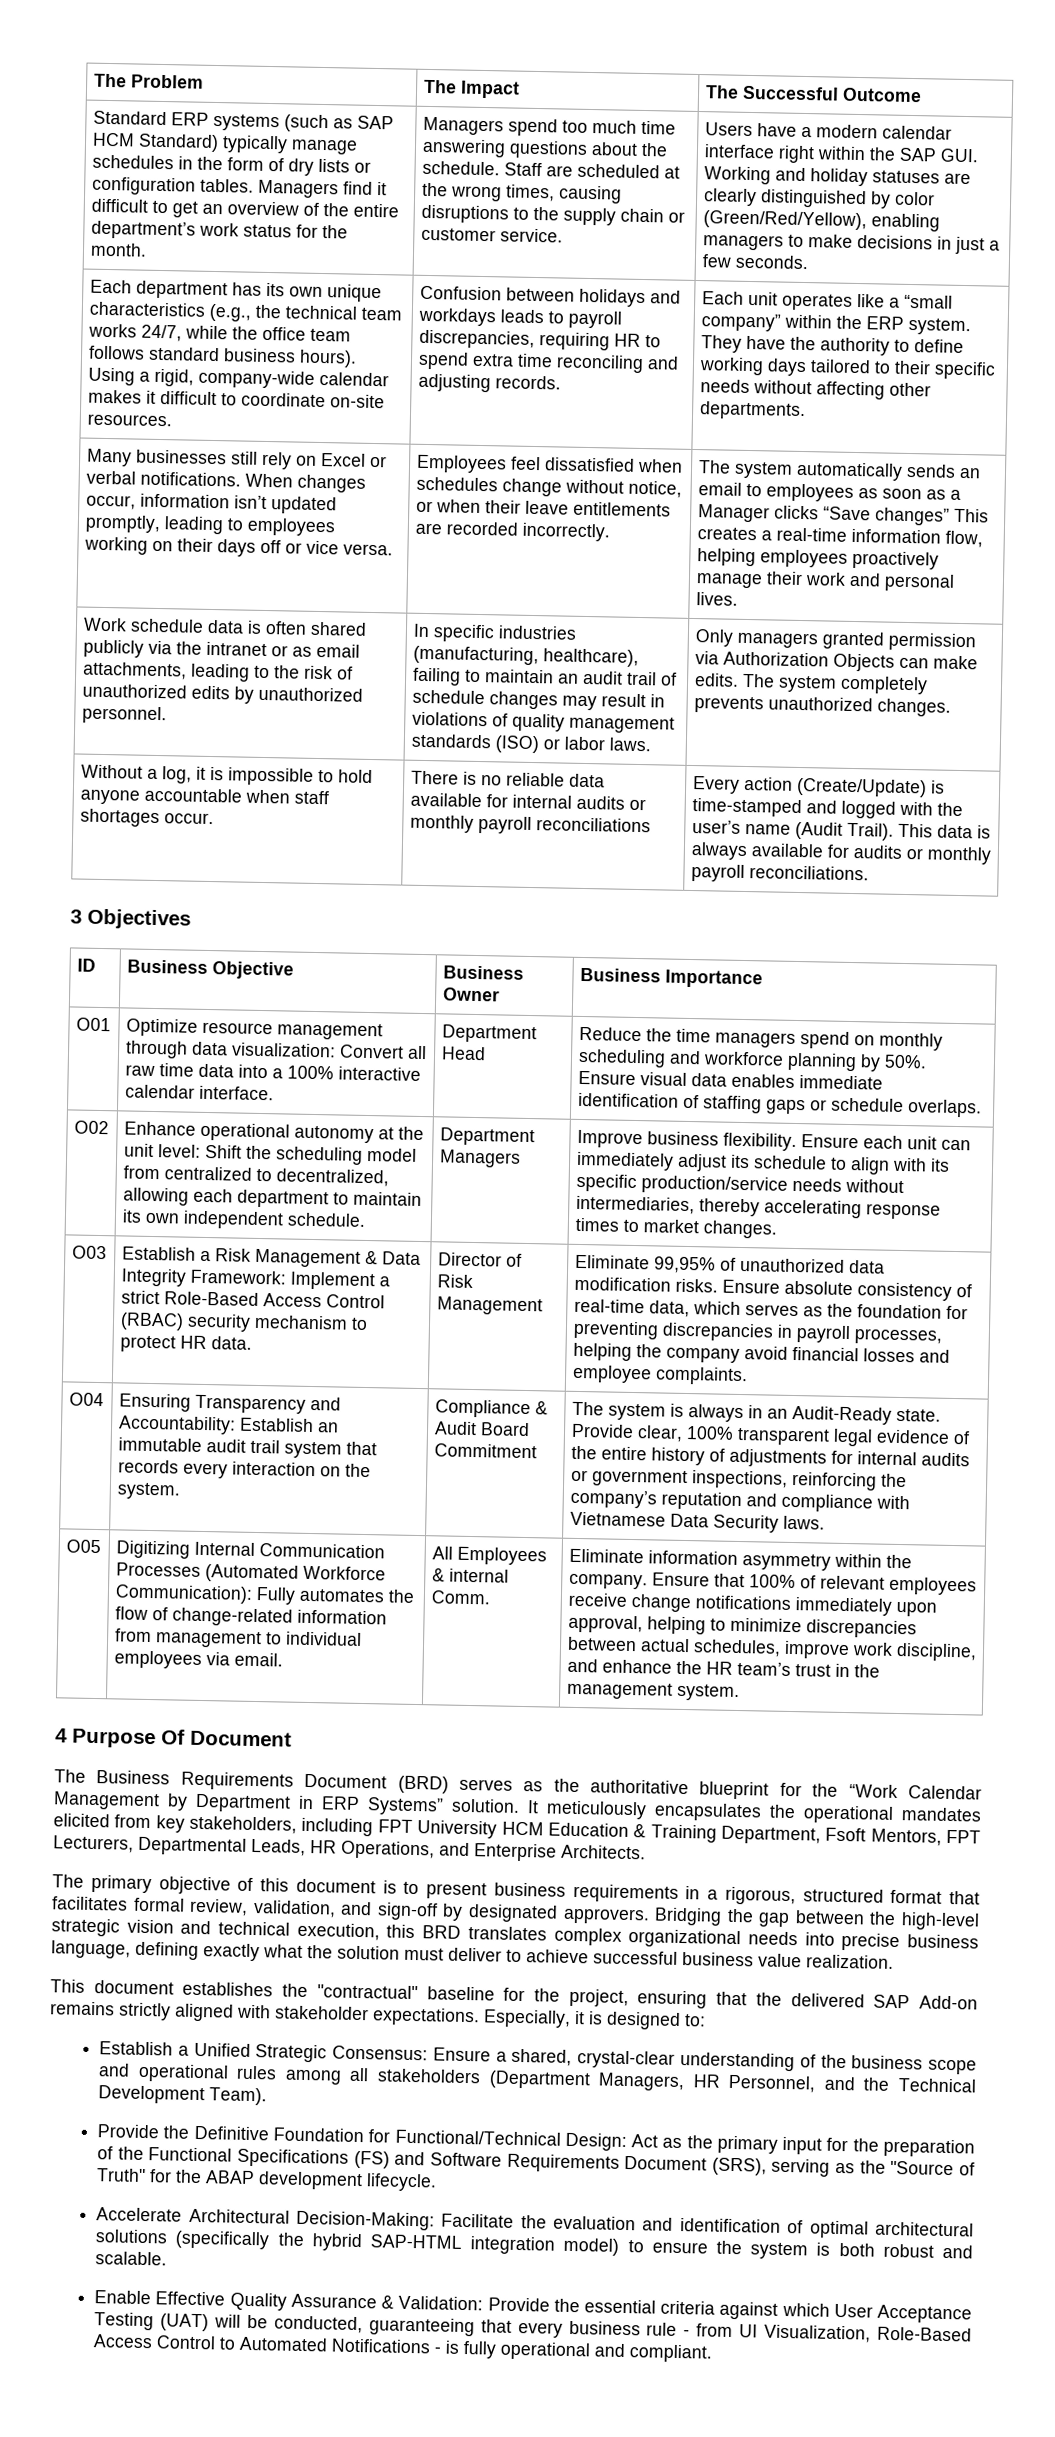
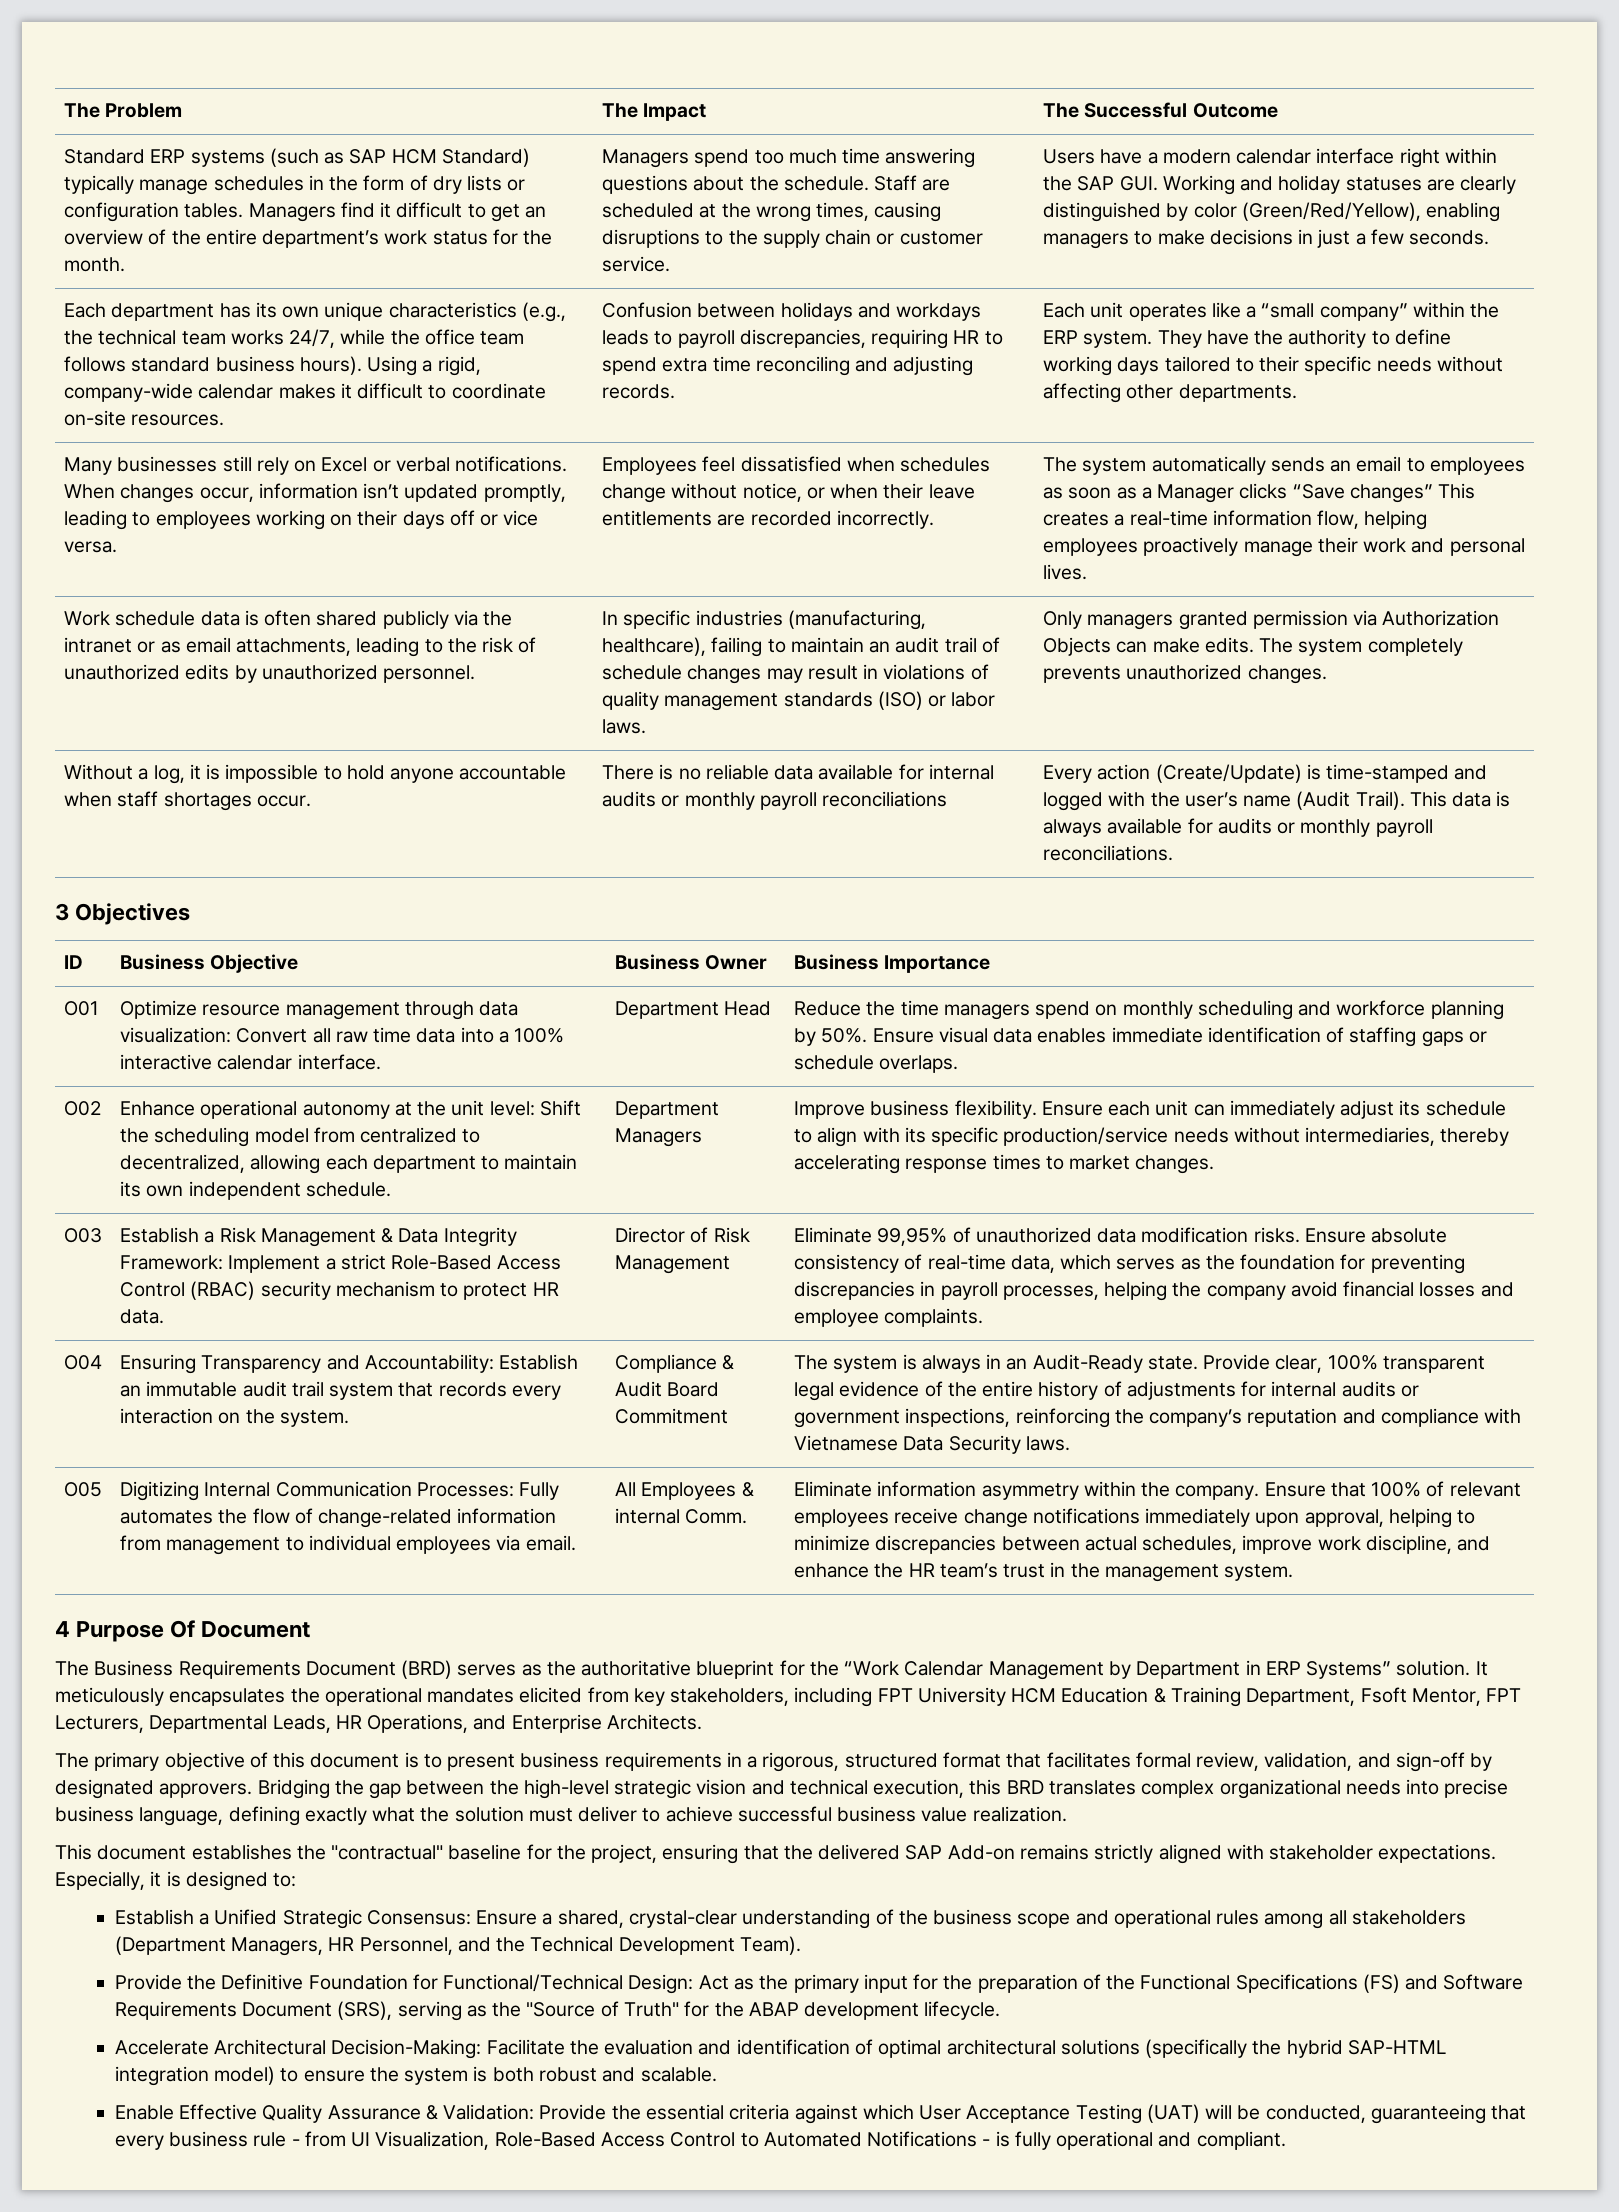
- Digitizing Internal Communication Processes (Automated Workforce Communication): Fully automates the flow of change-related information from management to individual employees via email.
+ Digitizing Internal Communication Processes: Fully automates the flow of change-related information from management to individual employees via email.
- It meticulously encapsulates the operational mandates elicited from key stakeholders, including FPT University HCM Education & Training Department, Fsoft Mentors, FPT Lecturers, Departmental Leads, HR Operations, and Enterprise Architects.
+ It meticulously encapsulates the operational mandates elicited from key stakeholders, including FPT University HCM Education & Training Department, Fsoft Mentor, FPT Lecturers, Departmental Leads, HR Operations, and Enterprise Architects.

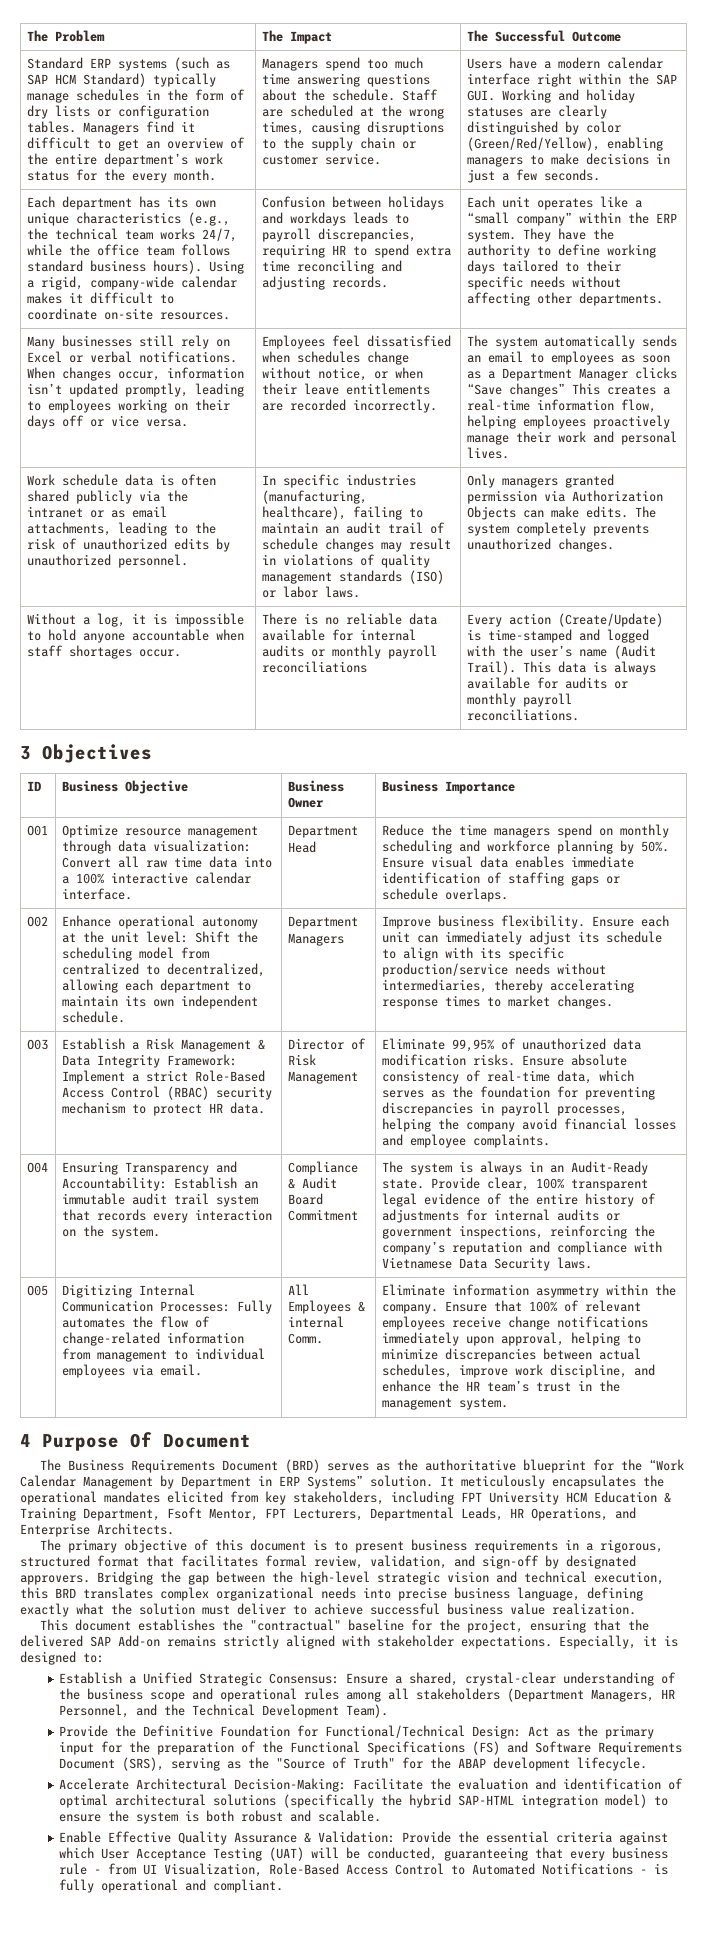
- Managers find it difficult to get an overview of the entire department’s work status for the month.
+ Managers find it difficult to get an overview of the entire department’s work status for the every month.
- The system automatically sends an email to employees as soon as a Manager clicks “Save changes” This creates a real-time information flow, helping employees proactively manage their work and personal lives.
+ The system automatically sends an email to employees as soon as a Department Manager clicks “Save changes” This creates a real-time information flow, helping employees proactively manage their work and personal lives.

